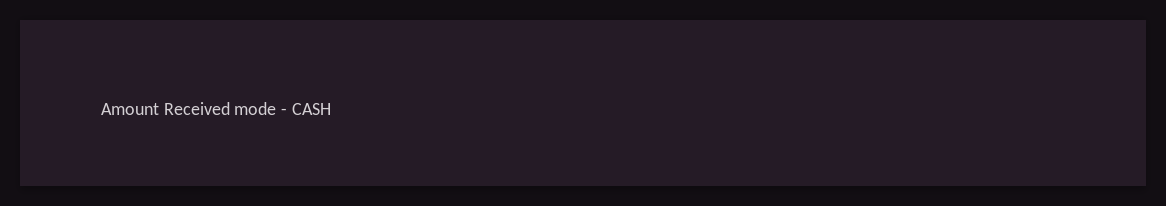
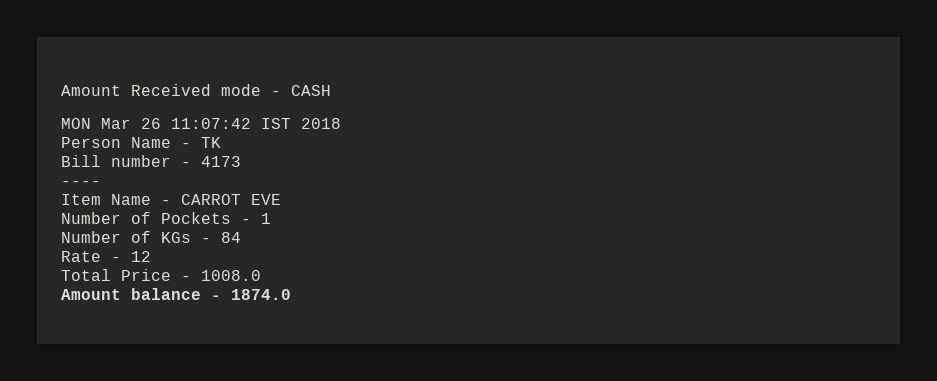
+ MON Mar 26 11:07:42 IST 2018
+ Person Name - TK
+ Bill number - 4173
+ ----
+ Item Name - CARROT EVE
+ Number of Pockets - 1
+ Number of KGs - 84
+ Rate - 12
+ Total Price - 1008.0
+ Amount balance - 1874.0

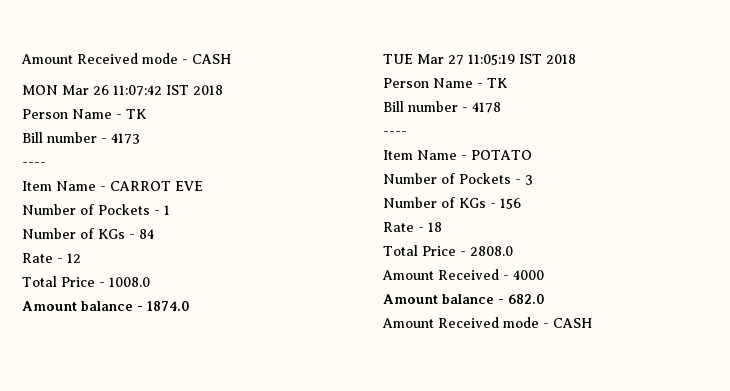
+ TUE Mar 27 11:05:19 IST 2018
+ Person Name - TK
+ Bill number - 4178
+ ----
+ Item Name - POTATO
+ Number of Pockets - 3
+ Number of KGs - 156
+ Rate - 18
+ Total Price - 2808.0
+ Amount Received - 4000
+ Amount balance - 682.0
+ Amount Received mode - CASH

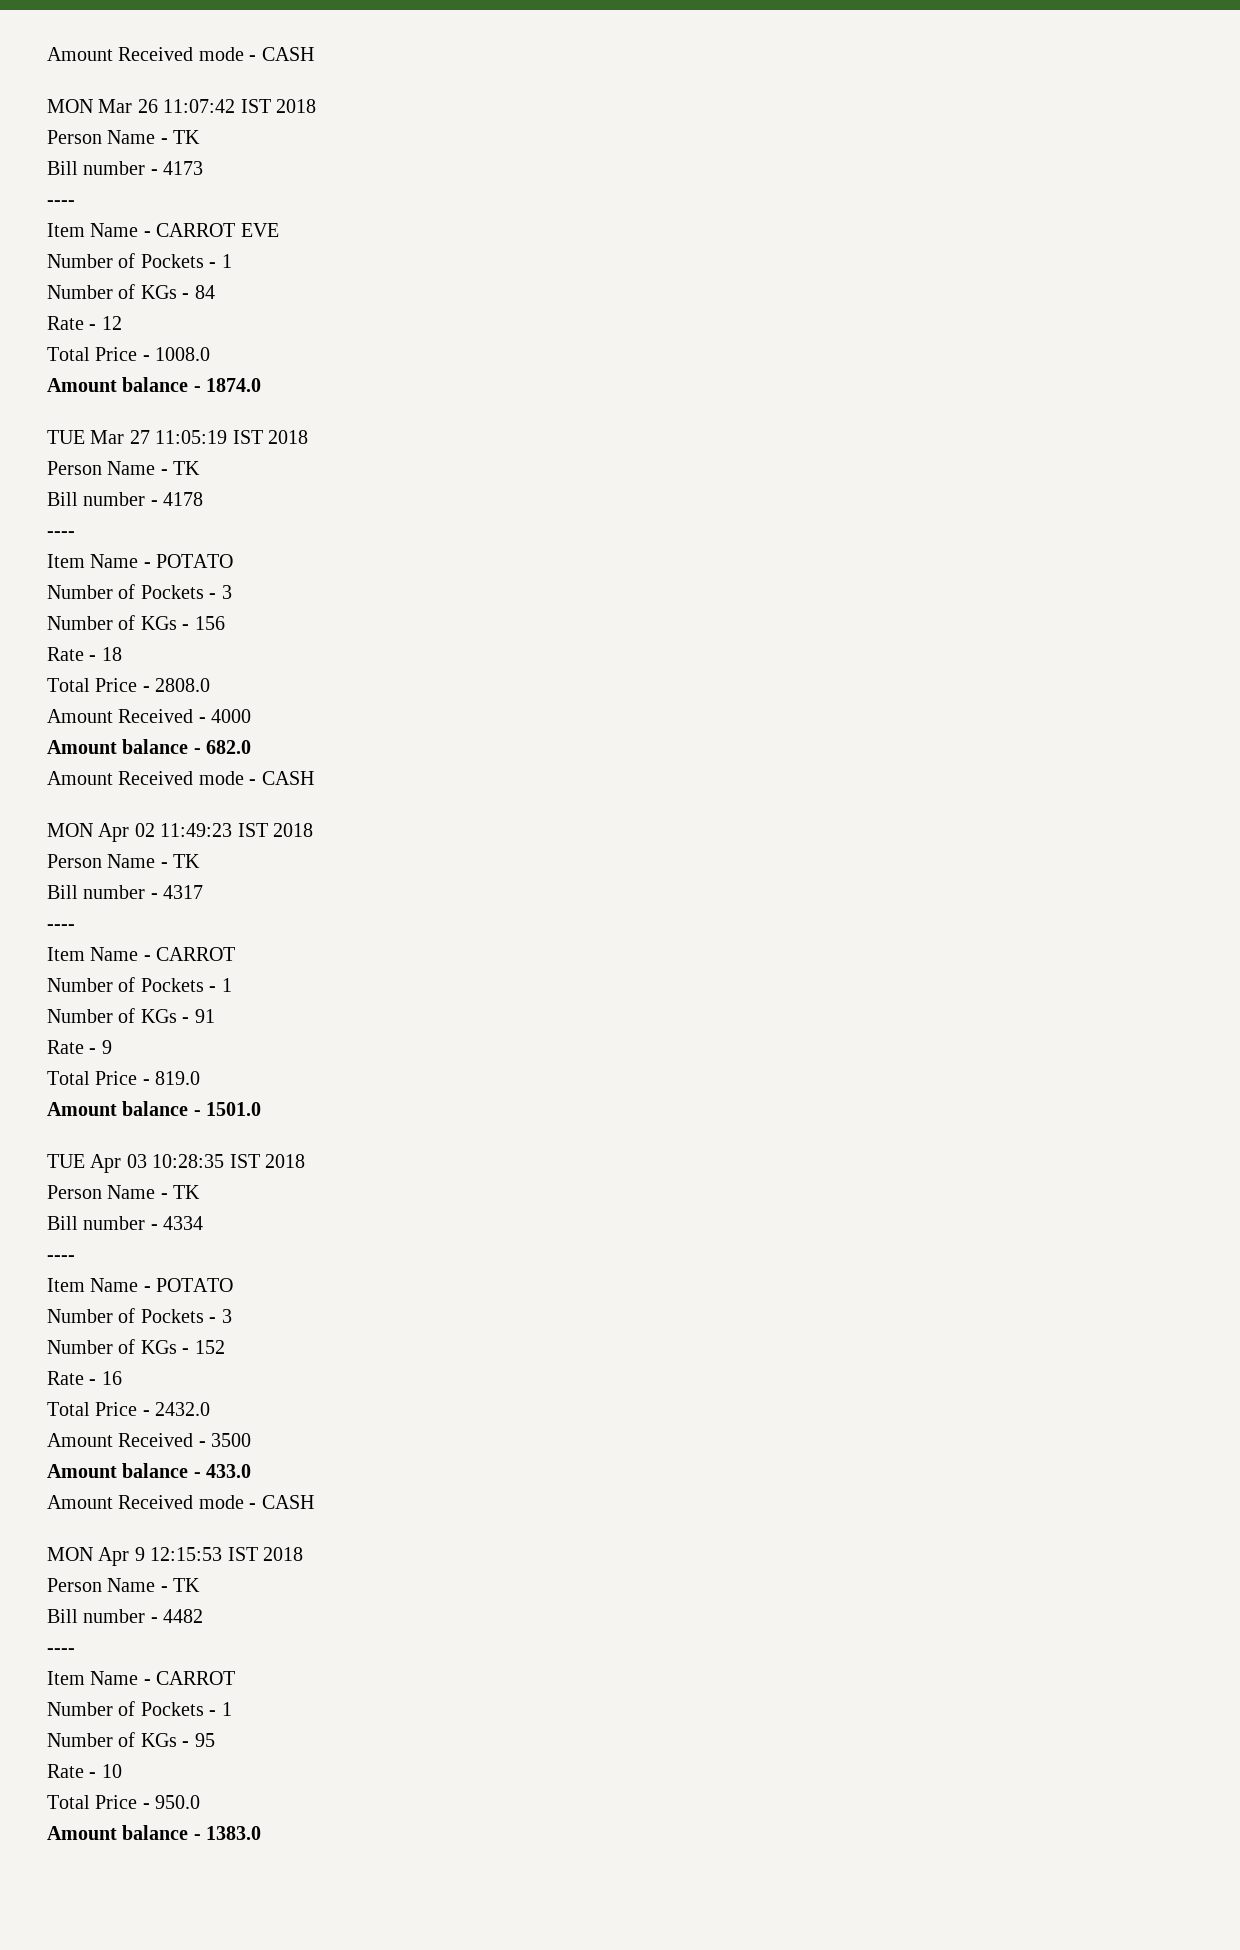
+ MON Apr 02 11:49:23 IST 2018
+ Person Name - TK
+ Bill number - 4317
+ ----
+ Item Name - CARROT
+ Number of Pockets - 1
+ Number of KGs - 91
+ Rate - 9
+ Total Price - 819.0
+ Amount balance - 1501.0
+ TUE Apr 03 10:28:35 IST 2018
+ Person Name - TK
+ Bill number - 4334
+ ----
+ Item Name - POTATO
+ Number of Pockets - 3
+ Number of KGs - 152
+ Rate - 16
+ Total Price - 2432.0
+ Amount Received - 3500
+ Amount balance - 433.0
+ Amount Received mode - CASH
+ MON Apr 9 12:15:53 IST 2018
+ Person Name - TK
+ Bill number - 4482
+ ----
+ Item Name - CARROT
+ Number of Pockets - 1
+ Number of KGs - 95
+ Rate - 10
+ Total Price - 950.0
+ Amount balance - 1383.0

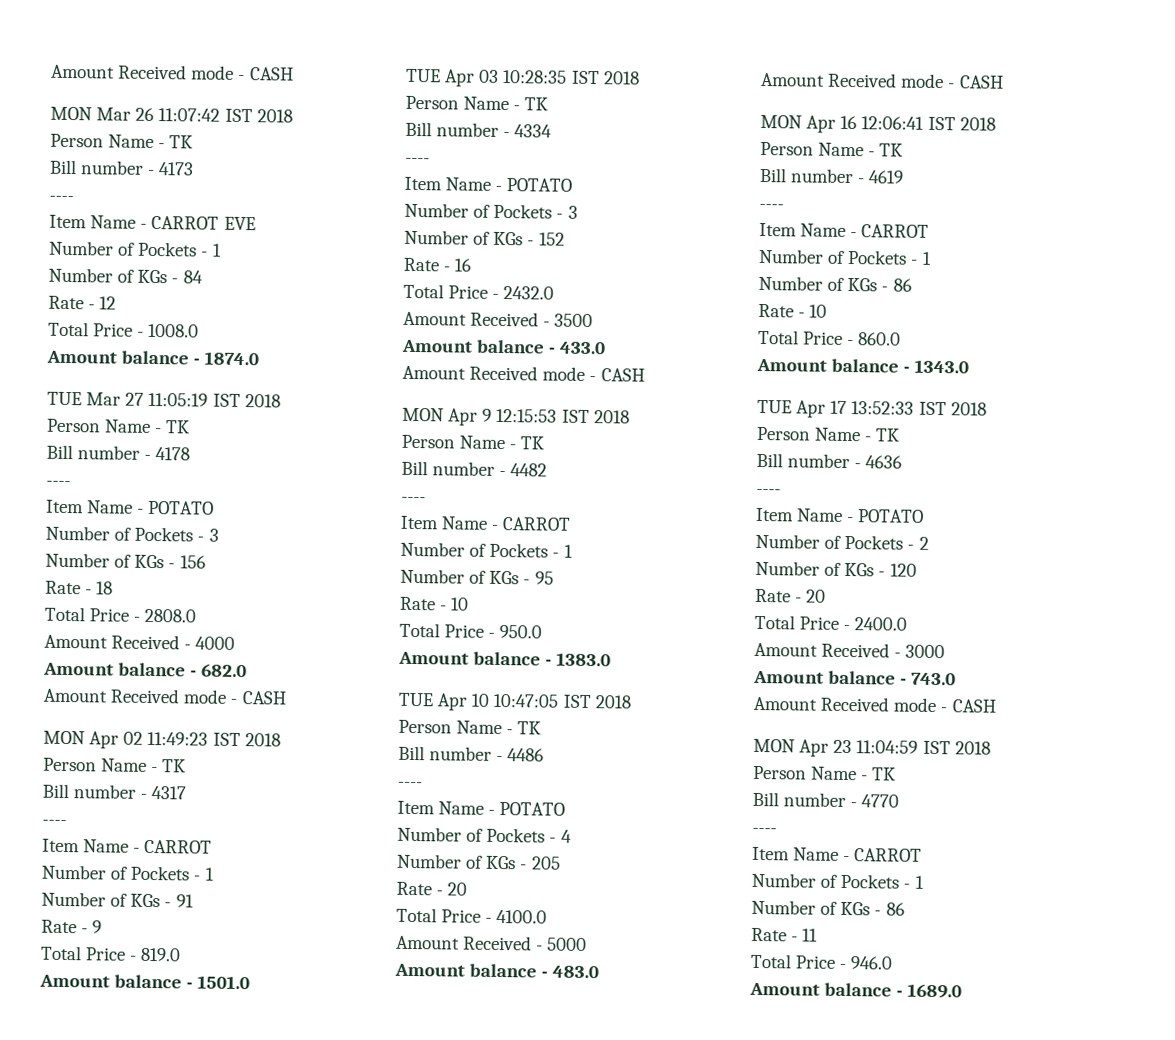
+ TUE Apr 10 10:47:05 IST 2018
+ Person Name - TK
+ Bill number - 4486
+ ----
+ Item Name - POTATO
+ Number of Pockets - 4
+ Number of KGs - 205
+ Rate - 20
+ Total Price - 4100.0
+ Amount Received - 5000
+ Amount balance - 483.0
+ Amount Received mode - CASH
+ MON Apr 16 12:06:41 IST 2018
+ Person Name - TK
+ Bill number - 4619
+ ----
+ Item Name - CARROT
+ Number of Pockets - 1
+ Number of KGs - 86
+ Rate - 10
+ Total Price - 860.0
+ Amount balance - 1343.0
+ TUE Apr 17 13:52:33 IST 2018
+ Person Name - TK
+ Bill number - 4636
+ ----
+ Item Name - POTATO
+ Number of Pockets - 2
+ Number of KGs - 120
+ Rate - 20
+ Total Price - 2400.0
+ Amount Received - 3000
+ Amount balance - 743.0
+ Amount Received mode - CASH
+ MON Apr 23 11:04:59 IST 2018
+ Person Name - TK
+ Bill number - 4770
+ ----
+ Item Name - CARROT
+ Number of Pockets - 1
+ Number of KGs - 86
+ Rate - 11
+ Total Price - 946.0
+ Amount balance - 1689.0

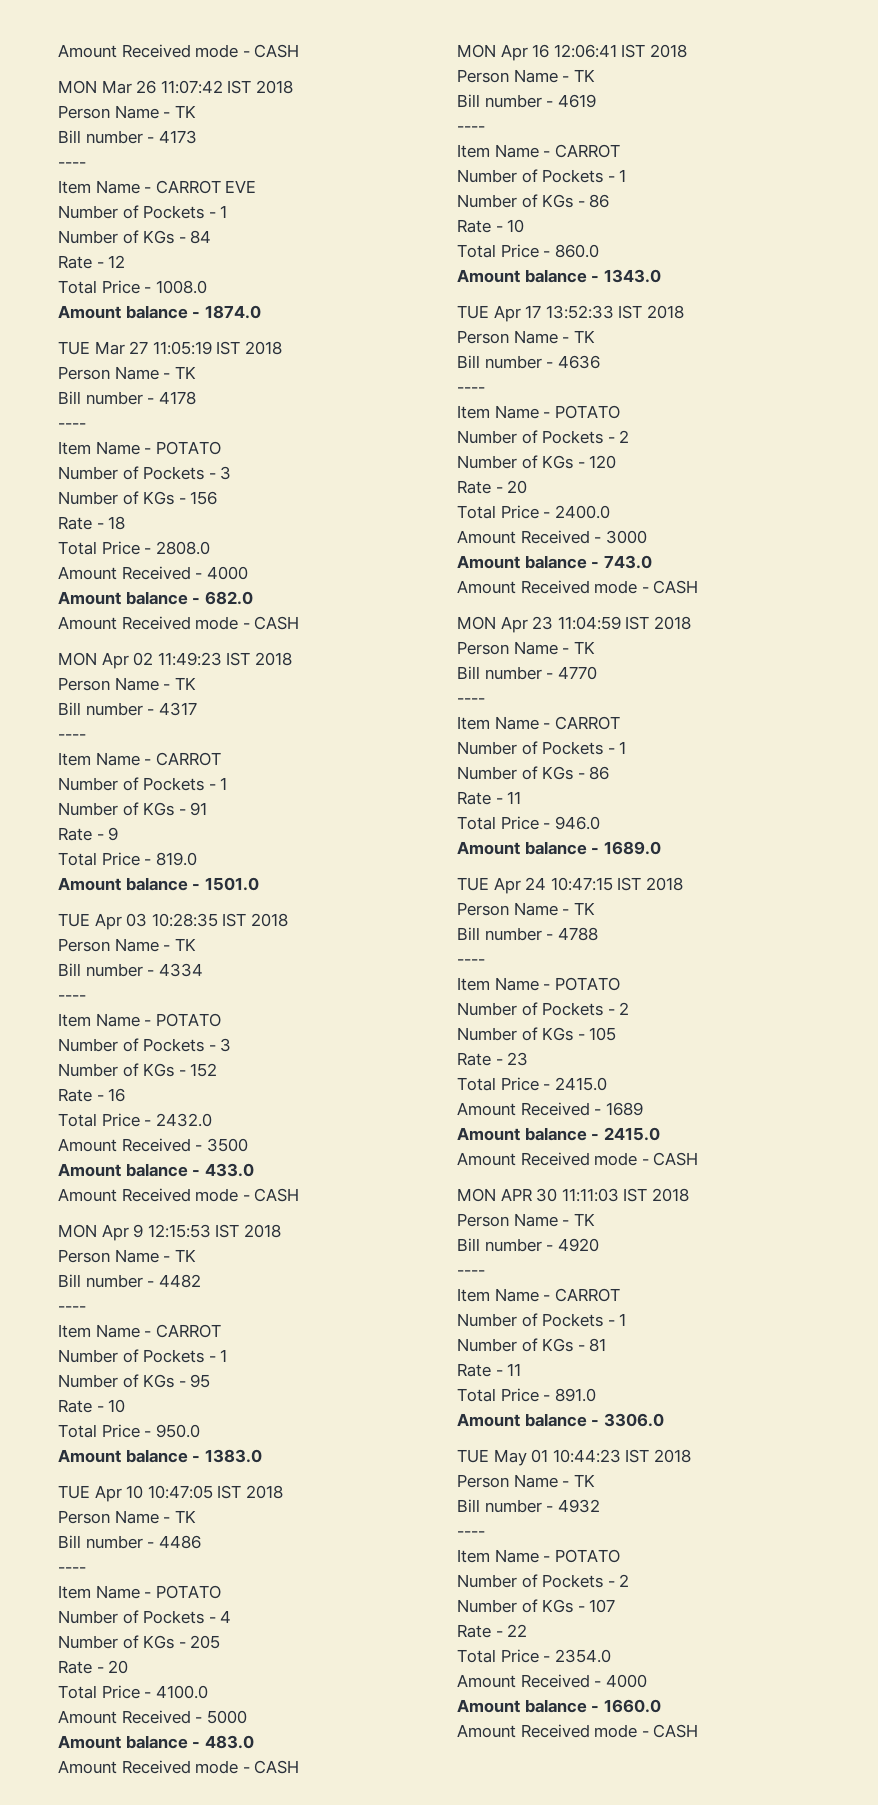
+ TUE Apr 24 10:47:15 IST 2018
+ Person Name - TK
+ Bill number - 4788
+ ----
+ Item Name - POTATO
+ Number of Pockets - 2
+ Number of KGs - 105
+ Rate - 23
+ Total Price - 2415.0
+ Amount Received - 1689
+ Amount balance - 2415.0
+ Amount Received mode - CASH
+ MON APR 30 11:11:03 IST 2018
+ Person Name - TK
+ Bill number - 4920
+ ----
+ Item Name - CARROT
+ Number of Pockets - 1
+ Number of KGs - 81
+ Rate - 11
+ Total Price - 891.0
+ Amount balance - 3306.0
+ TUE May 01 10:44:23 IST 2018
+ Person Name - TK
+ Bill number - 4932
+ ----
+ Item Name - POTATO
+ Number of Pockets - 2
+ Number of KGs - 107
+ Rate - 22
+ Total Price - 2354.0
+ Amount Received - 4000
+ Amount balance - 1660.0
+ Amount Received mode - CASH

